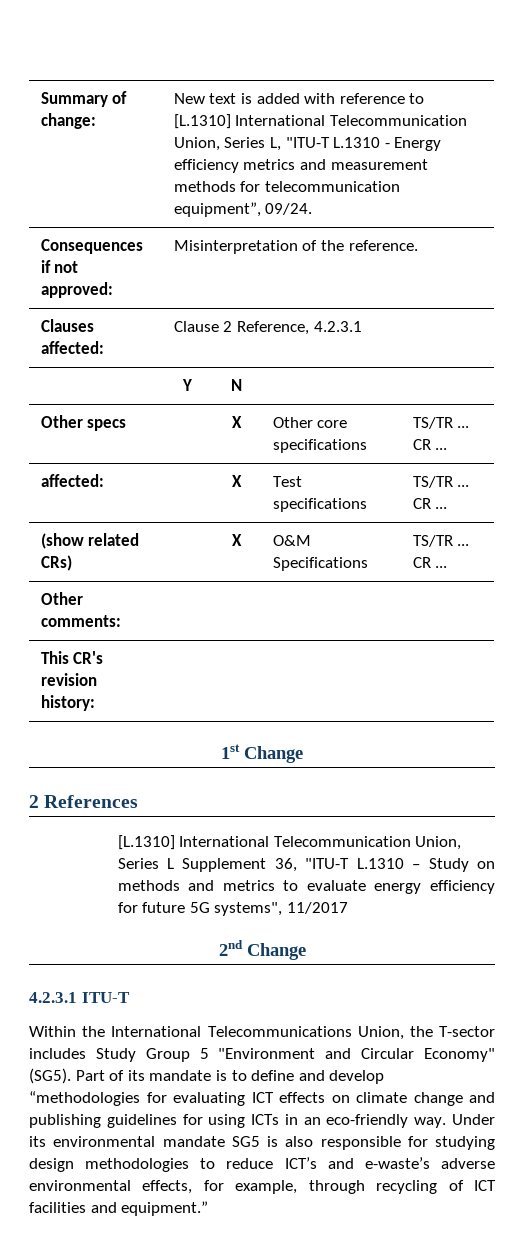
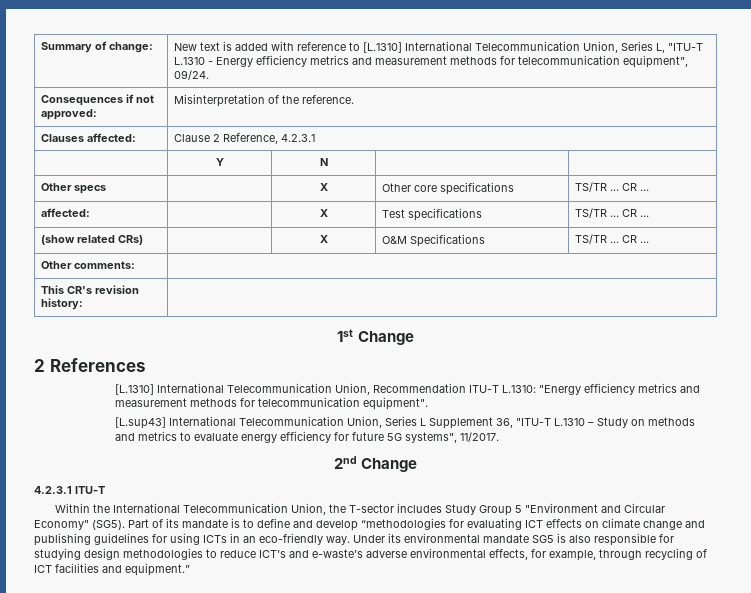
- [L.1310] International Telecommunication Union, Series L Supplement 36, "ITU-T L.1310 – Study on methods and metrics to evaluate energy efficiency for future 5G systems", 11/2017
+ [L.1310] International Telecommunication Union, Recommendation ITU-T L.1310: "Energy efficiency metrics and measurement methods for telecommunication equipment".
+ [L.sup43] International Telecommunication Union, Series L Supplement 36, "ITU-T L.1310 – Study on methods and metrics to evaluate energy efficiency for future 5G systems", 11/2017.
- Within the International Telecommunications Union, the T-sector includes Study Group 5 "Environment and Circular Economy" (SG5).
+ Within the International Telecommunication Union, the T-sector includes Study Group 5 "Environment and Circular Economy" (SG5).

